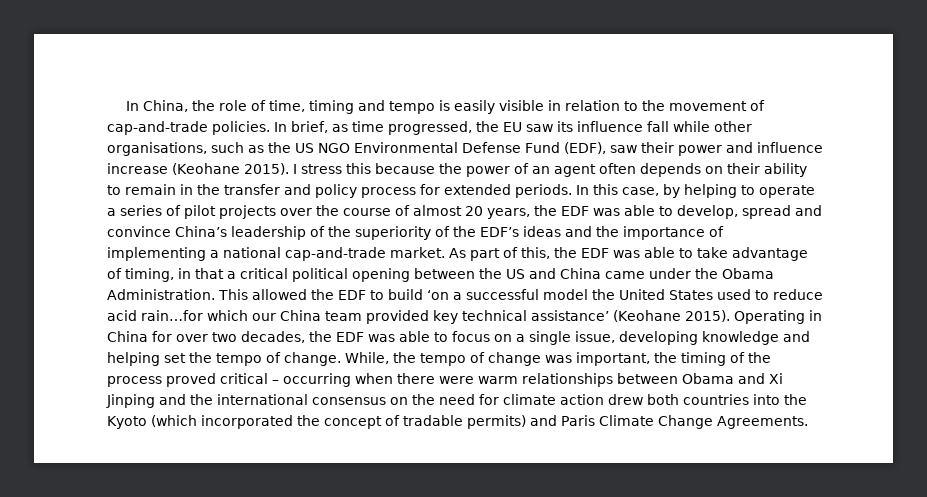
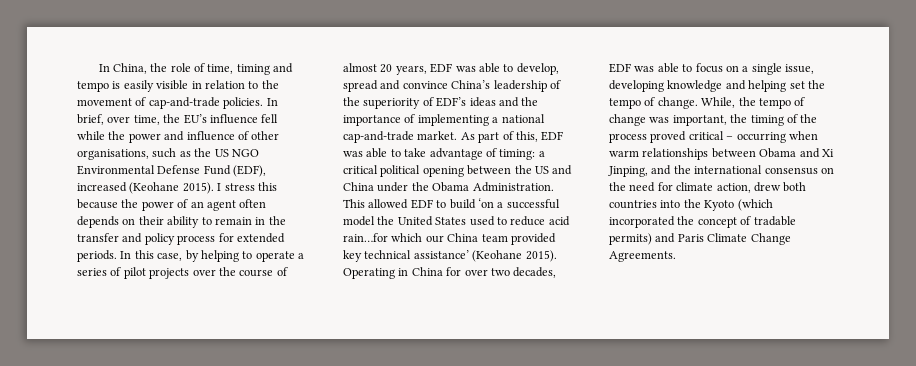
- In brief, as time progressed, the EU saw its influence fall while other organisations, such as the US NGO Environmental Defense Fund (EDF), saw their power and influence increase (Keohane 2015).
+ In brief, over time, the EU’s influence fell while the power and influence of other organisations, such as the US NGO Environmental Defense Fund (EDF), increased (Keohane 2015).
- In this case, by helping to operate a series of pilot projects over the course of almost 20 years, the EDF was able to develop, spread and convince China’s leadership of the superiority of the EDF’s ideas and the importance of implementing a national cap-and-trade market.
+ In this case, by helping to operate a series of pilot projects over the course of almost 20 years, EDF was able to develop, spread and convince China’s leadership of the superiority of EDF’s ideas and the importance of implementing a national cap-and-trade market.
- As part of this, the EDF was able to take advantage of timing, in that a critical political opening between the US and China came under the Obama Administration.
+ As part of this, EDF was able to take advantage of timing: a critical political opening between the US and China under the Obama Administration.
- This allowed the EDF to build ‘on a successful model the United States used to reduce acid rain…for which our China team provided key technical assistance’ (Keohane 2015).
+ This allowed EDF to build ‘on a successful model the United States used to reduce acid rain…for which our China team provided key technical assistance’ (Keohane 2015).
- Operating in China for over two decades, the EDF was able to focus on a single issue, developing knowledge and helping set the tempo of change.
+ Operating in China for over two decades, EDF was able to focus on a single issue, developing knowledge and helping set the tempo of change.
- While, the tempo of change was important, the timing of the process proved critical – occurring when there were warm relationships between Obama and Xi Jinping and the international consensus on the need for climate action drew both countries into the Kyoto (which incorporated the concept of tradable permits) and Paris Climate Change Agreements.
+ While, the tempo of change was important, the timing of the process proved critical – occurring when warm relationships between Obama and Xi Jinping, and the international consensus on the need for climate action, drew both countries into the Kyoto (which incorporated the concept of tradable permits) and Paris Climate Change Agreements.

